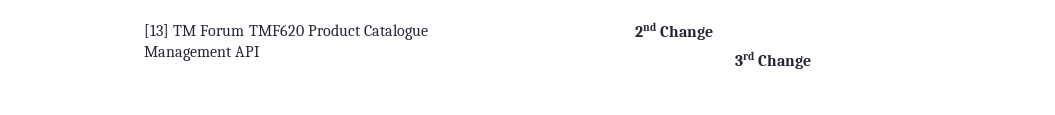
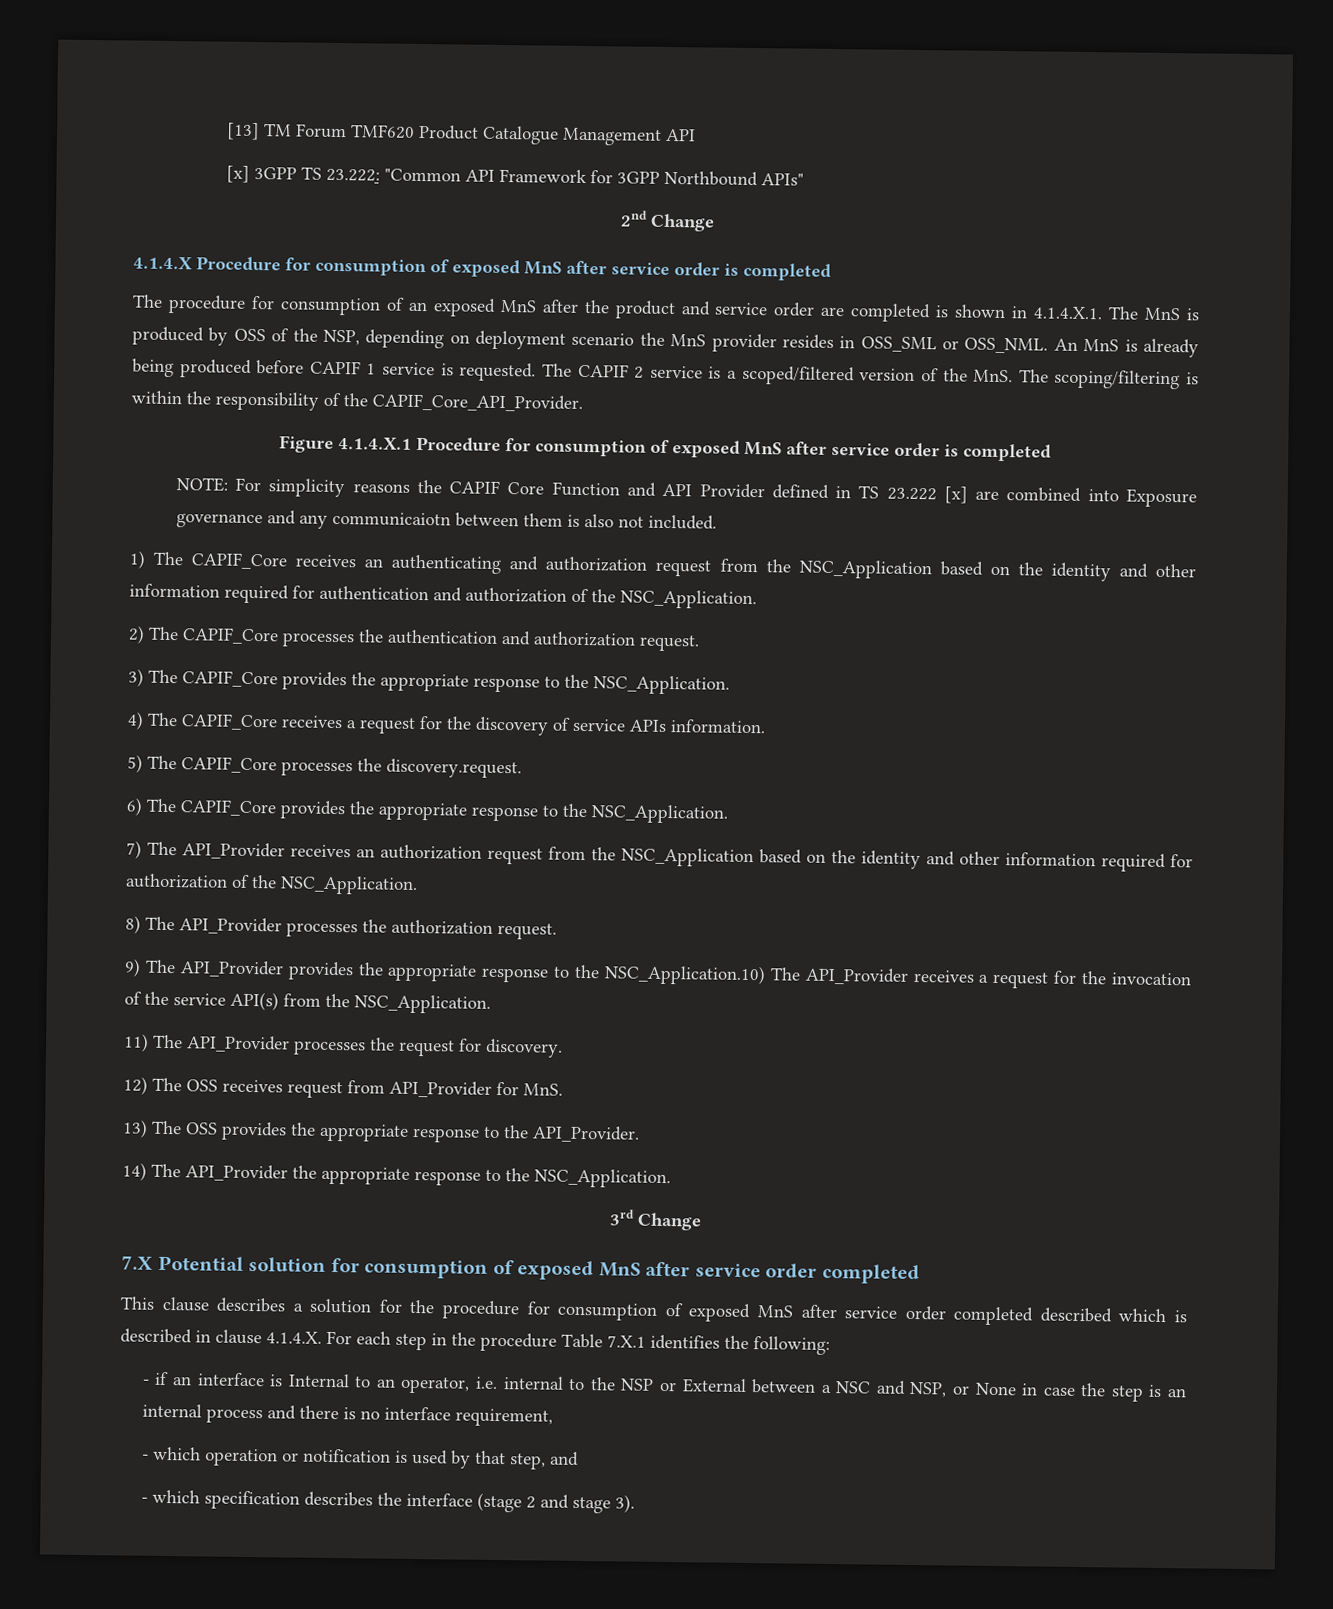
+ [x] 3GPP TS 23.222: "Common API Framework for 3GPP Northbound APIs"
  2nd Change
+ 4.1.4.X Procedure for consumption of exposed MnS after service order is completed
+ The procedure for consumption of an exposed MnS after the product and service order are completed is shown in 4.1.4.X.1. The MnS is produced by OSS of the NSP, depending on deployment scenario the MnS provider resides in OSS_SML or OSS_NML. An MnS is already being produced before CAPIF 1 service is requested. The CAPIF 2 service is a scoped/filtered version of the MnS. The scoping/filtering is within the responsibility of the CAPIF_Core_API_Provider.
+ Figure 4.1.4.X.1 Procedure for consumption of exposed MnS after service order is completed
+ NOTE: For simplicity reasons the CAPIF Core Function and API Provider defined in TS 23.222 [x] are combined into Exposure governance and any communicaiotn between them is also not included.
+ 1) The CAPIF_Core receives an authenticating and authorization request from the NSC_Application based on the identity and other information required for authentication and authorization of the NSC_Application.
+ 2) The CAPIF_Core processes the authentication and authorization request.
+ 3) The CAPIF_Core provides the appropriate response to the NSC_Application.
+ 4) The CAPIF_Core receives a request for the discovery of service APIs information.
+ 5) The CAPIF_Core processes the discovery.request.
+ 6) The CAPIF_Core provides the appropriate response to the NSC_Application.
+ 7) The API_Provider receives an authorization request from the NSC_Application based on the identity and other information required for authorization of the NSC_Application.
+ 8) The API_Provider processes the authorization request.
+ 9) The API_Provider provides the appropriate response to the NSC_Application.10) The API_Provider receives a request for the invocation of the service API(s) from the NSC_Application.
+ 11) The API_Provider processes the request for discovery.
+ 12) The OSS receives request from API_Provider for MnS.
+ 13) The OSS provides the appropriate response to the API_Provider.
+ 14) The API_Provider the appropriate response to the NSC_Application.
  3rd Change
+ 7.X Potential solution for consumption of exposed MnS after service order completed
+ This clause describes a solution for the procedure for consumption of exposed MnS after service order completed described which is described in clause 4.1.4.X. For each step in the procedure Table 7.X.1 identifies the following:
+ - if an interface is Internal to an operator, i.e. internal to the NSP or External between a NSC and NSP, or None in case the step is an internal process and there is no interface requirement,
+ - which operation or notification is used by that step, and
+ - which specification describes the interface (stage 2 and stage 3).

